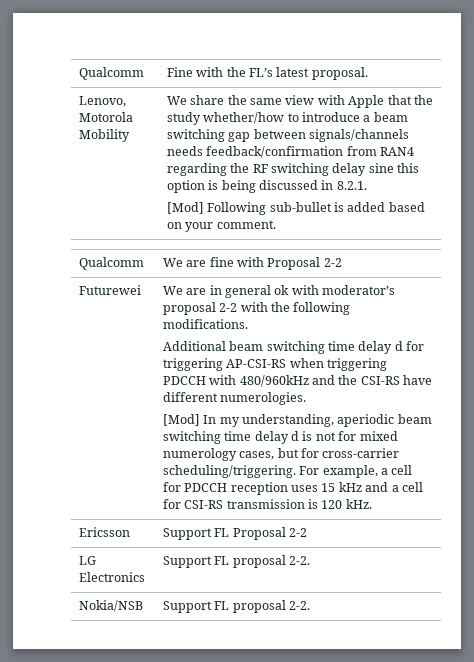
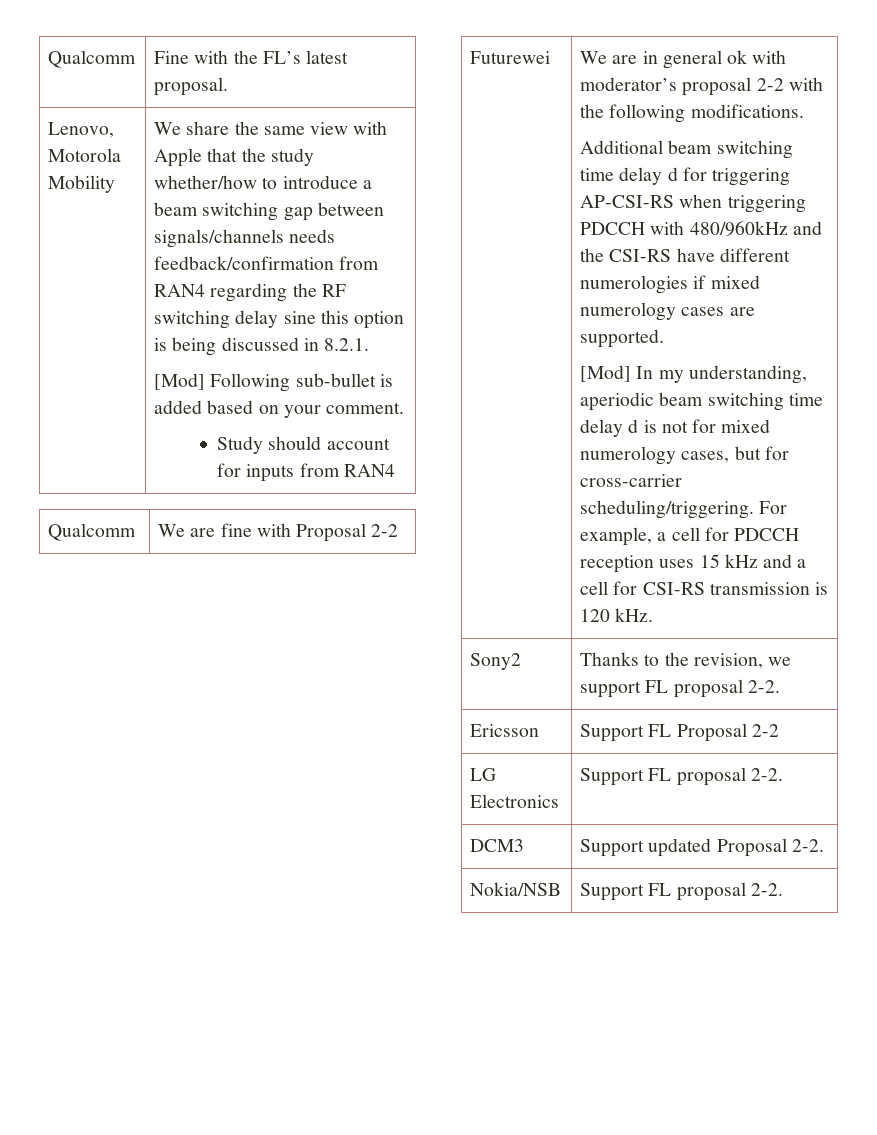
+ Study should account for inputs from RAN4
- Additional beam switching time delay d for triggering AP-CSI-RS when triggering PDCCH with 480/960kHz and the CSI-RS have different numerologies.
+ Additional beam switching time delay d for triggering AP-CSI-RS when triggering PDCCH with 480/960kHz and the CSI-RS have different numerologies if mixed numerology cases are supported.
+ Sony2 | Thanks to the revision, we support FL proposal 2-2.
+ DCM3 | Support updated Proposal 2-2.

